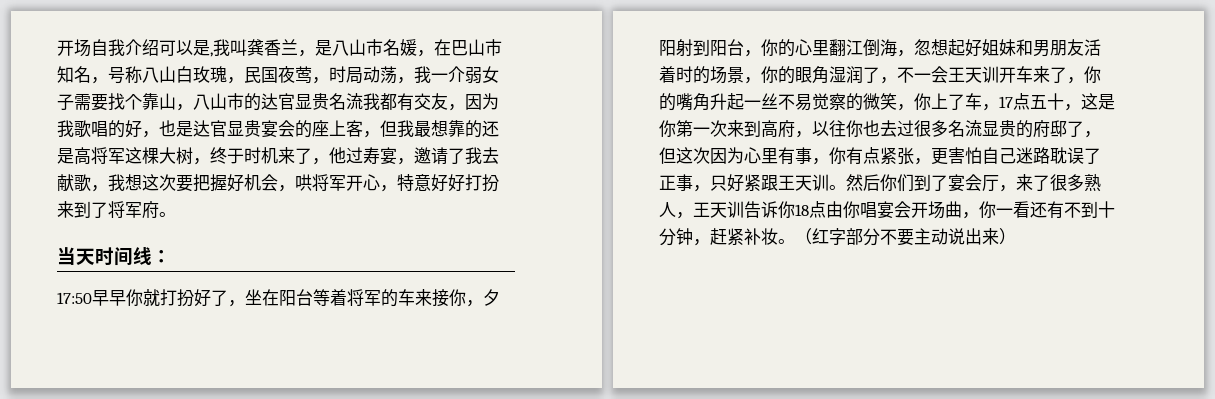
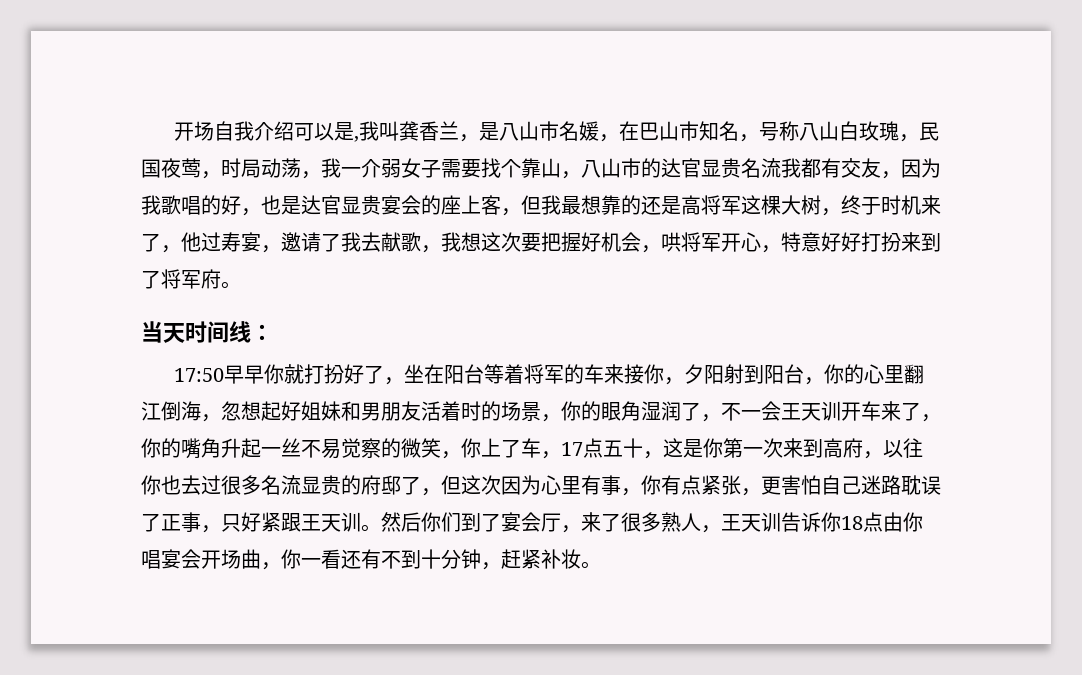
- （红字部分不要主动说出来）

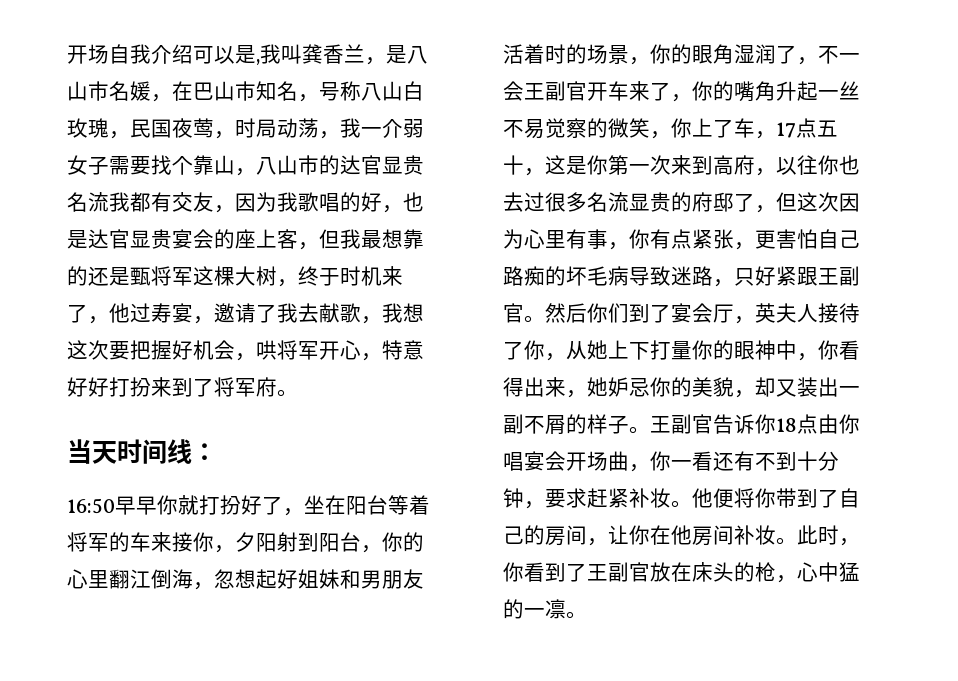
- 开场自我介绍可以是,我叫龚香兰，是八山市名媛，在巴山市知名，号称八山白玫瑰，民国夜莺，时局动荡，我一介弱女子需要找个靠山，八山市的达官显贵名流我都有交友，因为我歌唱的好，也是达官显贵宴会的座上客，但我最想靠的还是高将军这棵大树，终于时机来了，他过寿宴，邀请了我去献歌，我想这次要把握好机会，哄将军开心，特意好好打扮来到了将军府。
+ 开场自我介绍可以是,我叫龚香兰，是八山市名媛，在巴山市知名，号称八山白玫瑰，民国夜莺，时局动荡，我一介弱女子需要找个靠山，八山市的达官显贵名流我都有交友，因为我歌唱的好，也是达官显贵宴会的座上客，但我最想靠的还是甄将军这棵大树，终于时机来了，他过寿宴，邀请了我去献歌，我想这次要把握好机会，哄将军开心，特意好好打扮来到了将军府。
- 17:50早早你就打扮好了，坐在阳台等着将军的车来接你，夕阳射到阳台，你的心里翻江倒海，忽想起好姐妹和男朋友活着时的场景，你的眼角湿润了，不一会王天训开车来了，你的嘴角升起一丝不易觉察的微笑，你上了车，17点五十，这是你第一次来到高府，以往你也去过很多名流显贵的府邸了，但这次因为心里有事，你有点紧张，更害怕自己迷路耽误了正事，只好紧跟王天训。
+ 16:50早早你就打扮好了，坐在阳台等着将军的车来接你，夕阳射到阳台，你的心里翻江倒海，忽想起好姐妹和男朋友活着时的场景，你的眼角湿润了，不一会王副官开车来了，你的嘴角升起一丝不易觉察的微笑，你上了车，17点五十，这是你第一次来到高府，以往你也去过很多名流显贵的府邸了，但这次因为心里有事，你有点紧张，更害怕自己路痴的坏毛病导致迷路，只好紧跟王副官。
- 然后你们到了宴会厅，来了很多熟人，王天训告诉你18点由你唱宴会开场曲，你一看还有不到十分钟，赶紧补妆。
+ 然后你们到了宴会厅，英夫人接待了你，从她上下打量你的眼神中，你看得出来，她妒忌你的美貌，却又装出一副不屑的样子。王副官告诉你18点由你唱宴会开场曲，你一看还有不到十分钟，要求赶紧补妆。
+ 他便将你带到了自己的房间，让你在他房间补妆。此时，你看到了王副官放在床头的枪，心中猛的一凛。

